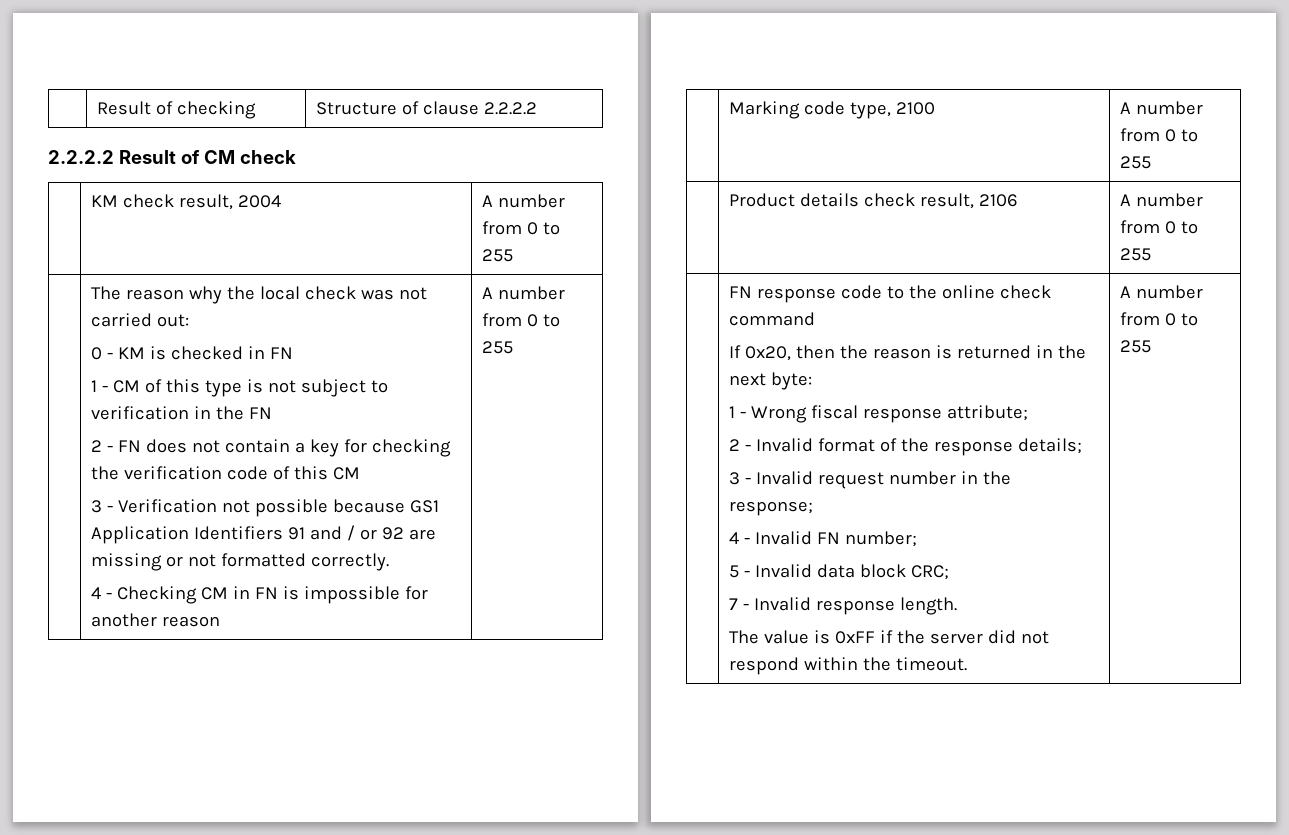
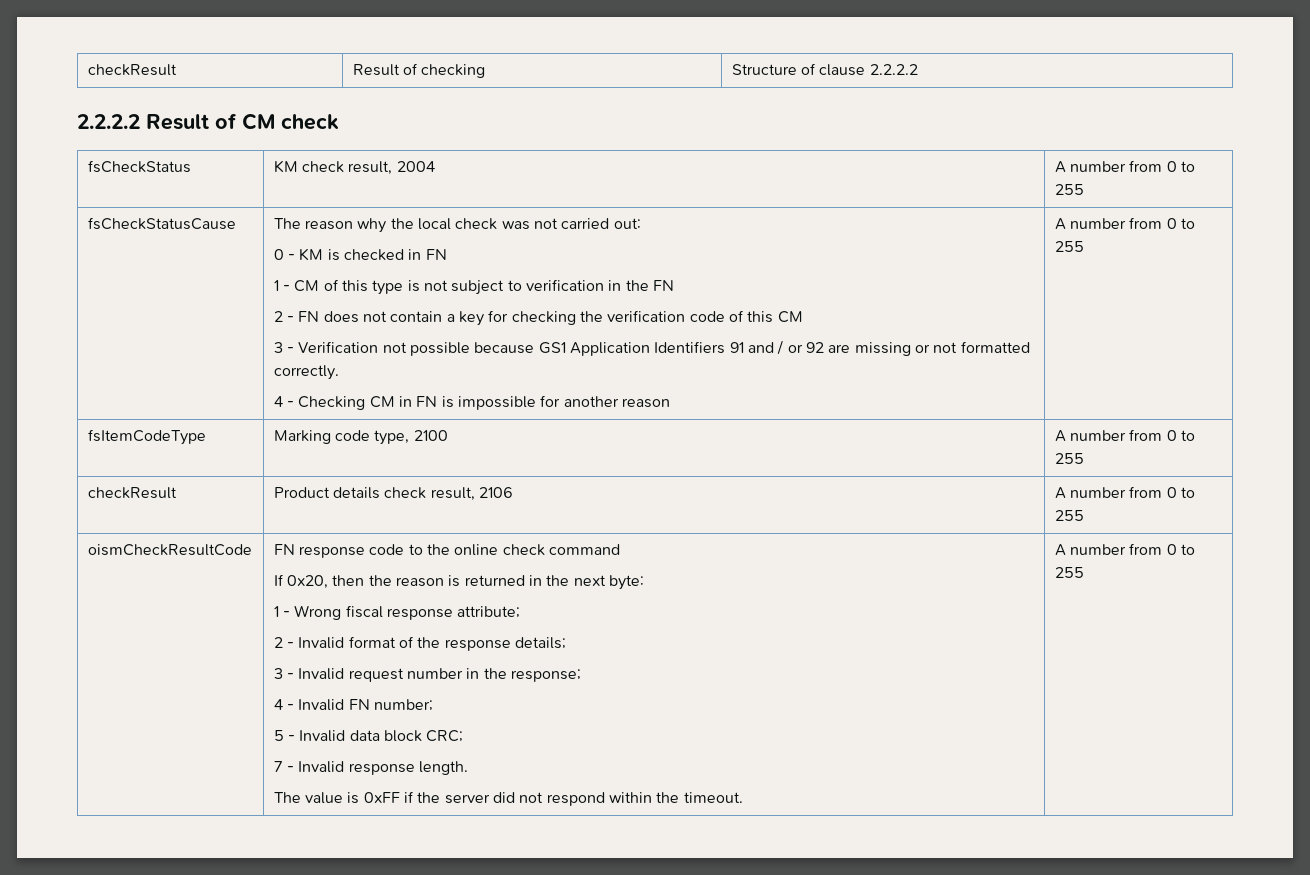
- | Result of checking | Structure of clause 2.2.2.2
+ checkResult | Result of checking | Structure of clause 2.2.2.2
- | KM check result, 2004 | A number from 0 to 255
+ fsCheckStatus | KM check result, 2004 | A number from 0 to 255
+ fsCheckStatusCause
- | Marking code type, 2100 | A number from 0 to 255
+ fsItemCodeType | Marking code type, 2100 | A number from 0 to 255
- | Product details check result, 2106 | A number from 0 to 255
+ checkResult | Product details check result, 2106 | A number from 0 to 255
+ oismCheckResultCode

